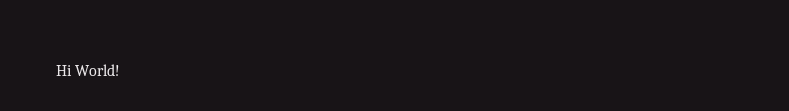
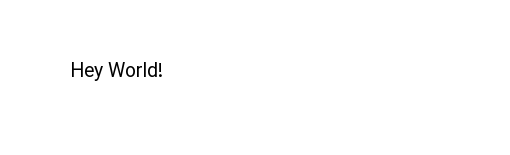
- Hi World!
+ Hey World!

